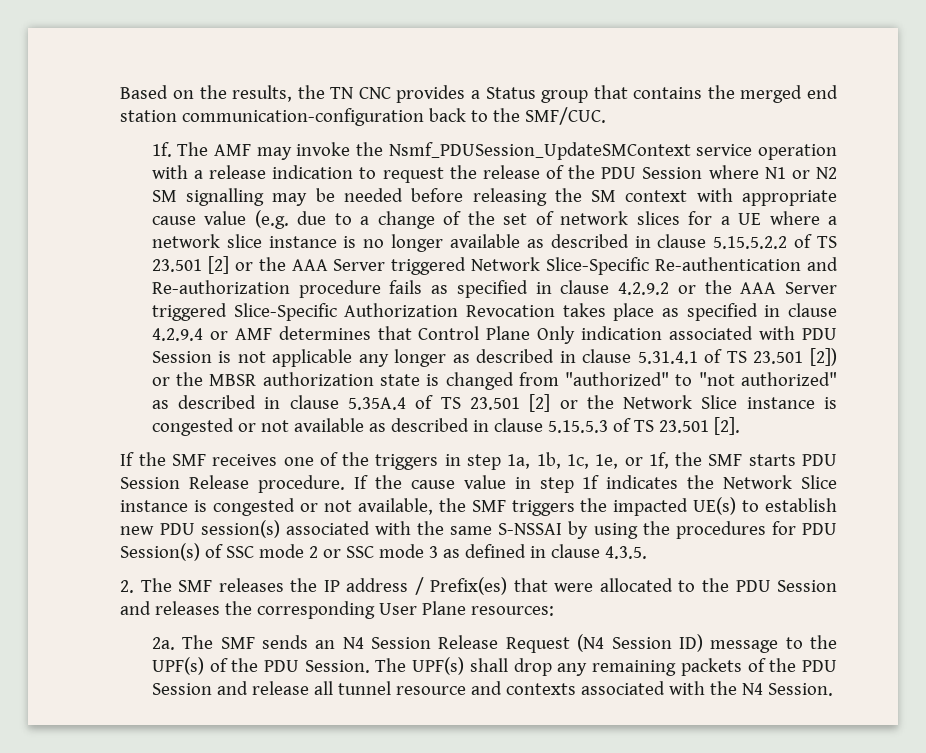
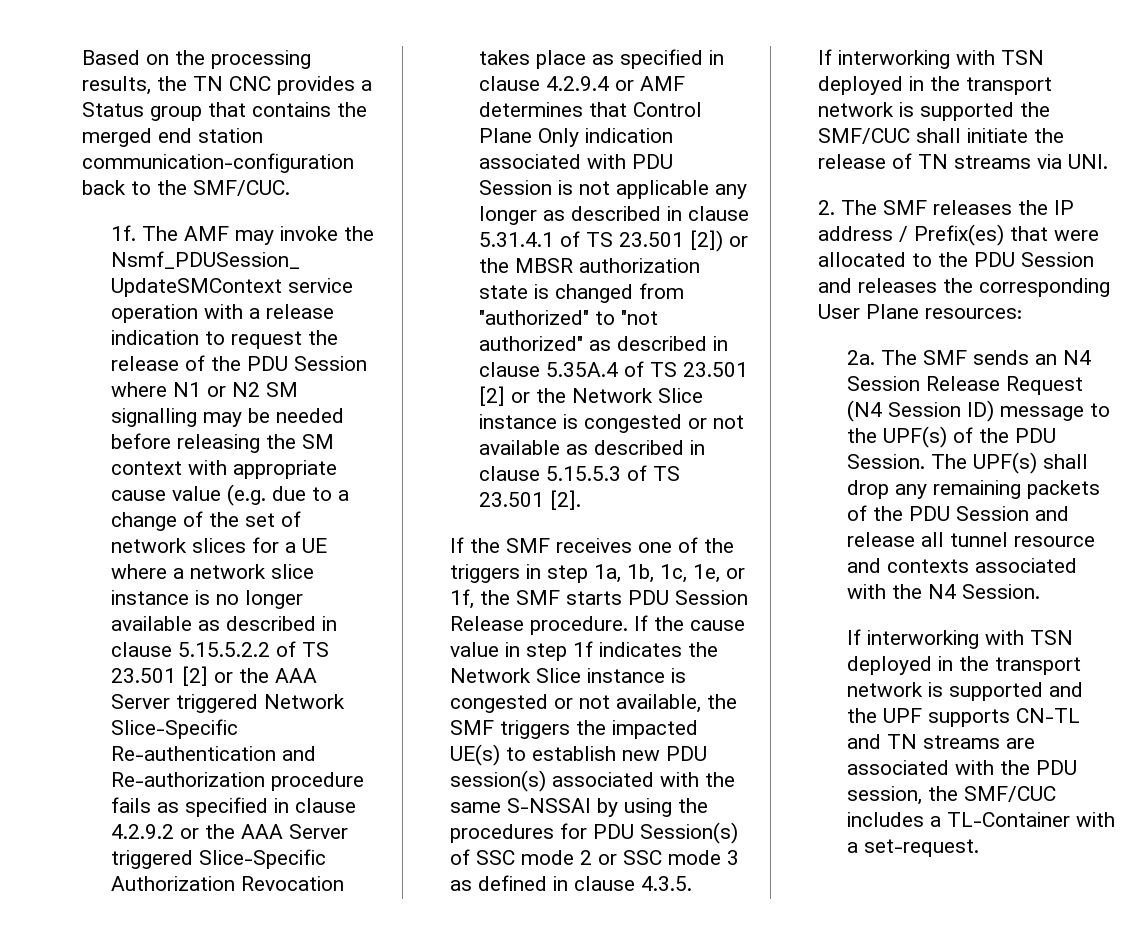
- Based on the results, the TN CNC provides a Status group that contains the merged end station communication-configuration back to the SMF/CUC.
+ Based on the processing results, the TN CNC provides a Status group that contains the merged end station communication-configuration back to the SMF/CUC.
+ If interworking with TSN deployed in the transport network is supported the SMF/CUC shall initiate the release of TN streams via UNI.
+ If interworking with TSN deployed in the transport network is supported and the UPF supports CN-TL and TN streams are associated with the PDU session, the SMF/CUC includes a TL-Container with a set-request.

